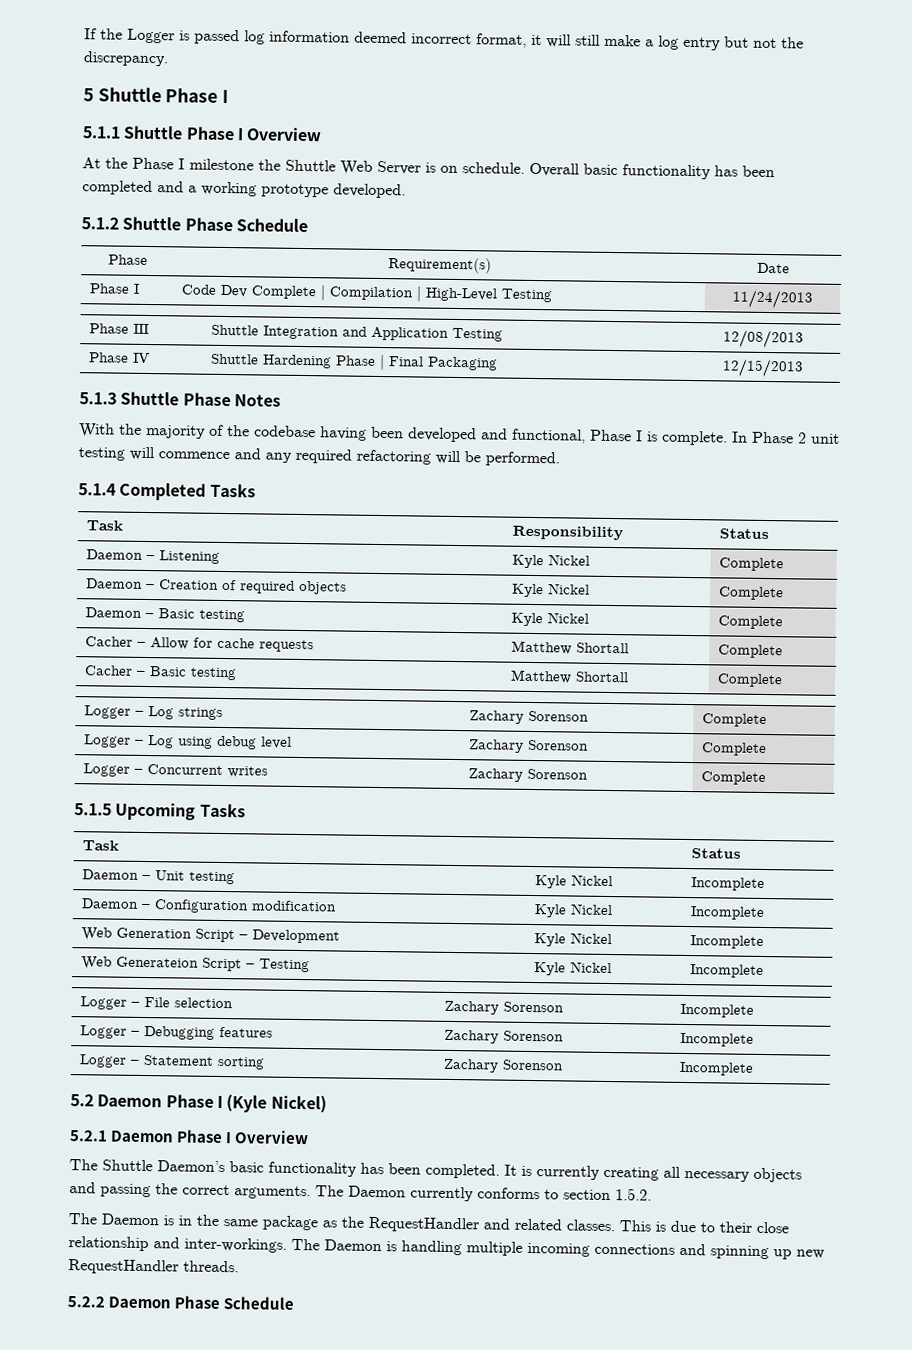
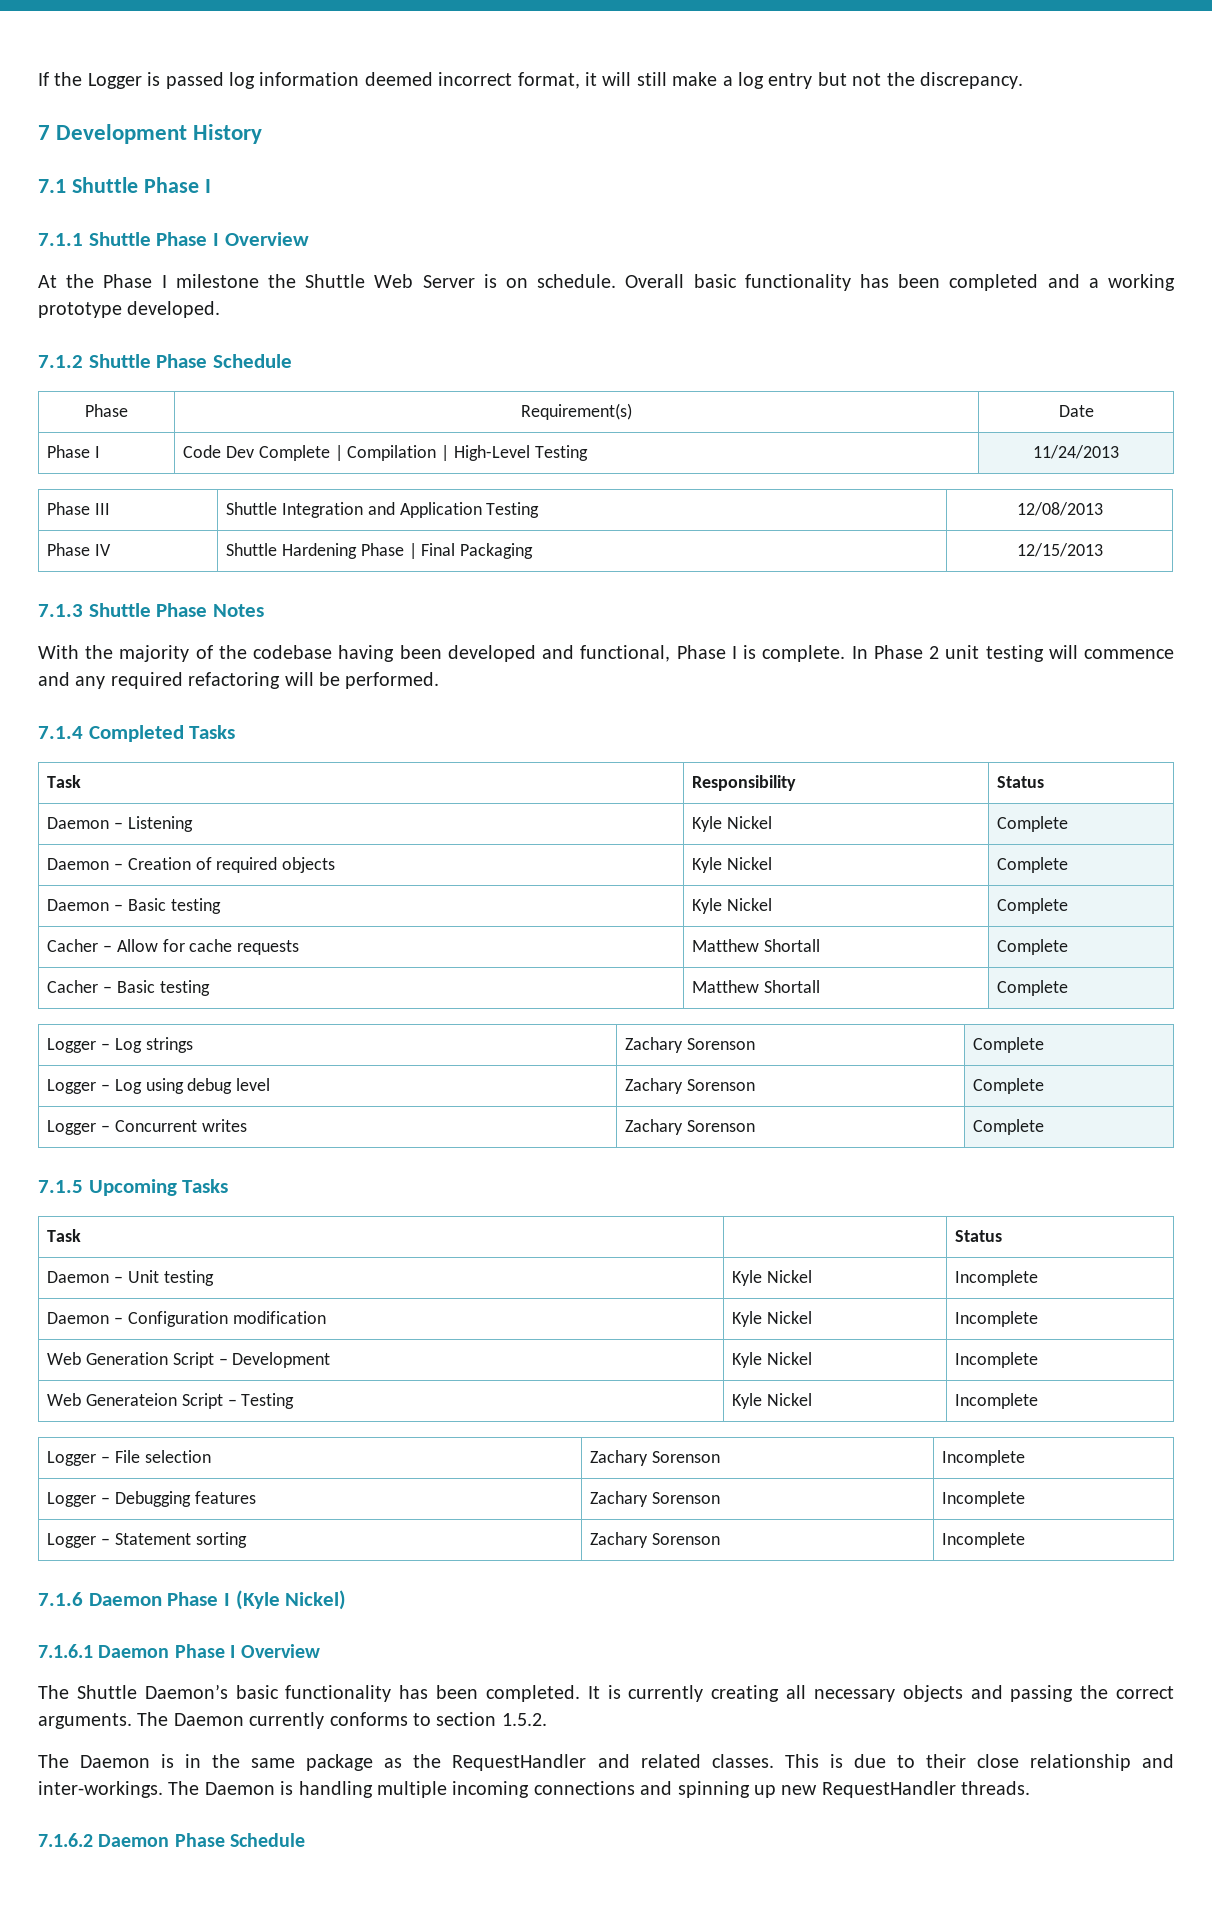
- 5 Shuttle Phase I
+ 7 Development History
+ 7.1 Shuttle Phase I
- 5.1.1 Shuttle Phase I Overview
+ 7.1.1 Shuttle Phase I Overview
- 5.1.2 Shuttle Phase Schedule
+ 7.1.2 Shuttle Phase Schedule
- 5.1.3 Shuttle Phase Notes
+ 7.1.3 Shuttle Phase Notes
- 5.1.4 Completed Tasks
+ 7.1.4 Completed Tasks
- 5.1.5 Upcoming Tasks
+ 7.1.5 Upcoming Tasks
- 5.2 Daemon Phase I (Kyle Nickel)
+ 7.1.6 Daemon Phase I (Kyle Nickel)
- 5.2.1 Daemon Phase I Overview
+ 7.1.6.1 Daemon Phase I Overview
- 5.2.2 Daemon Phase Schedule
+ 7.1.6.2 Daemon Phase Schedule

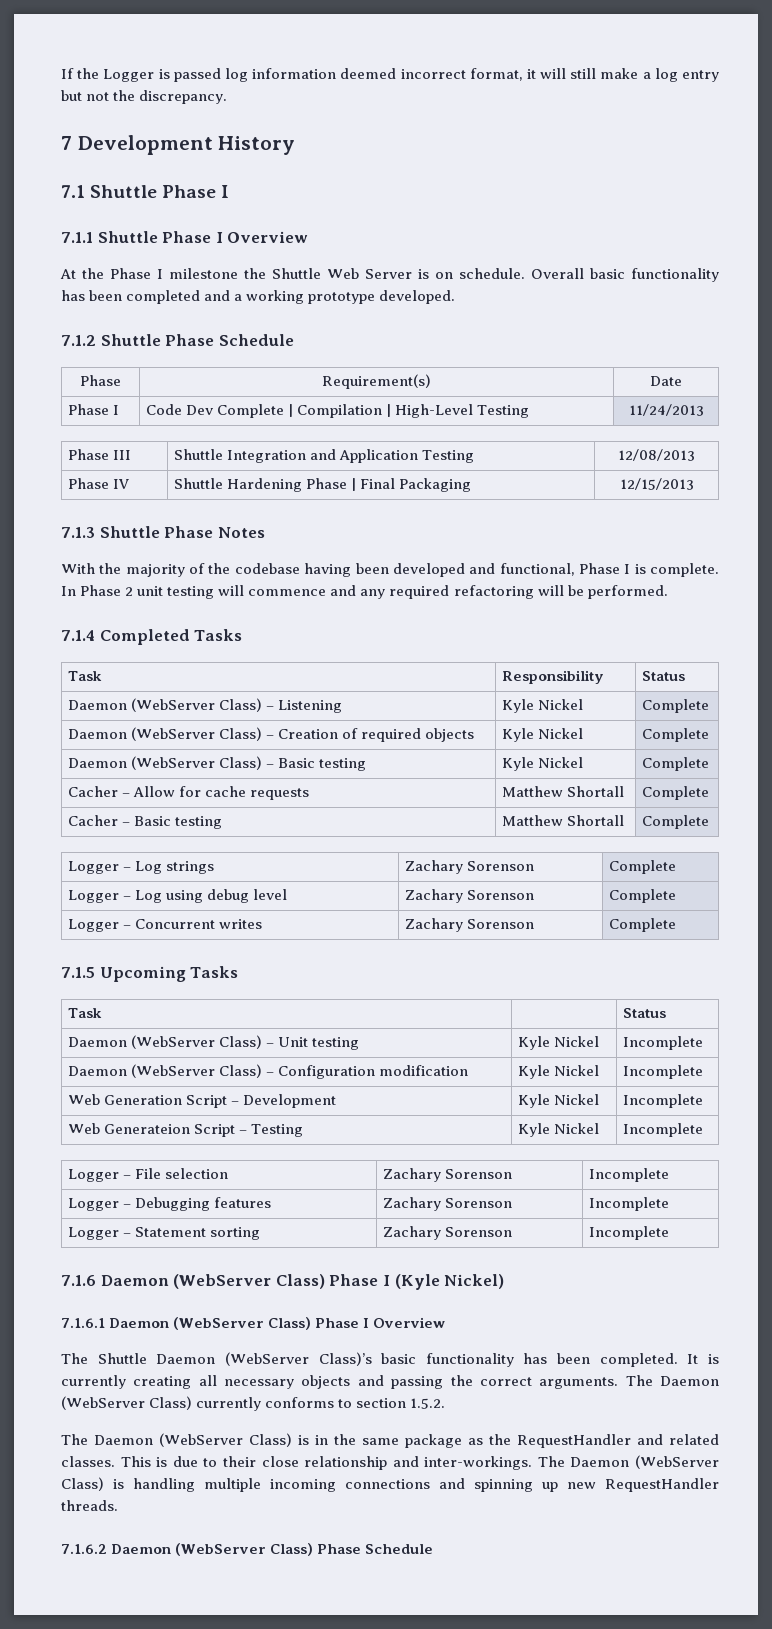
- Daemon – Listening | Kyle Nickel | Complete
+ Daemon (WebServer Class) – Listening | Kyle Nickel | Complete
- Daemon – Creation of required objects | Kyle Nickel | Complete
+ Daemon (WebServer Class) – Creation of required objects | Kyle Nickel | Complete
- Daemon – Basic testing | Kyle Nickel | Complete
+ Daemon (WebServer Class) – Basic testing | Kyle Nickel | Complete
- Daemon – Unit testing | Kyle Nickel | Incomplete
+ Daemon (WebServer Class) – Unit testing | Kyle Nickel | Incomplete
- Daemon – Configuration modification | Kyle Nickel | Incomplete
+ Daemon (WebServer Class) – Configuration modification | Kyle Nickel | Incomplete
- 7.1.6 Daemon Phase I (Kyle Nickel)
+ 7.1.6 Daemon (WebServer Class) Phase I (Kyle Nickel)
- 7.1.6.1 Daemon Phase I Overview
+ 7.1.6.1 Daemon (WebServer Class) Phase I Overview
- The Shuttle Daemon’s basic functionality has been completed.
+ The Shuttle Daemon (WebServer Class)’s basic functionality has been completed.
- The Daemon currently conforms to section 1.5.2.
+ The Daemon (WebServer Class) currently conforms to section 1.5.2.
- The Daemon is in the same package as the RequestHandler and related classes.
+ The Daemon (WebServer Class) is in the same package as the RequestHandler and related classes.
- The Daemon is handling multiple incoming connections and spinning up new RequestHandler threads.
+ The Daemon (WebServer Class) is handling multiple incoming connections and spinning up new RequestHandler threads.
- 7.1.6.2 Daemon Phase Schedule
+ 7.1.6.2 Daemon (WebServer Class) Phase Schedule

